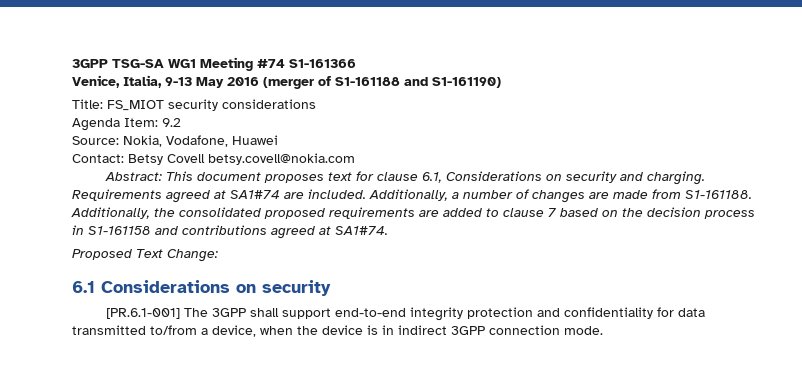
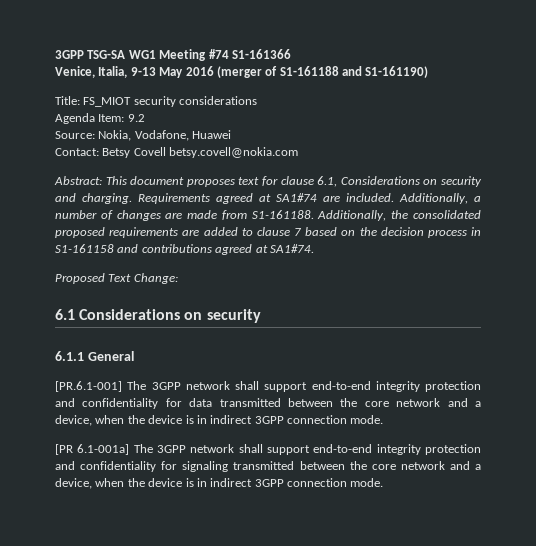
+ 6.1.1 General
- [PR.6.1-001] The 3GPP shall support end-to-end integrity protection and confidentiality for data transmitted to/from a device, when the device is in indirect 3GPP connection mode.
+ [PR.6.1-001] The 3GPP network shall support end-to-end integrity protection and confidentiality for data transmitted between the core network and a device, when the device is in indirect 3GPP connection mode.
+ [PR 6.1-001a] The 3GPP network shall support end-to-end integrity protection and confidentiality for signaling transmitted between the core network and a device, when the device is in indirect 3GPP connection mode.

